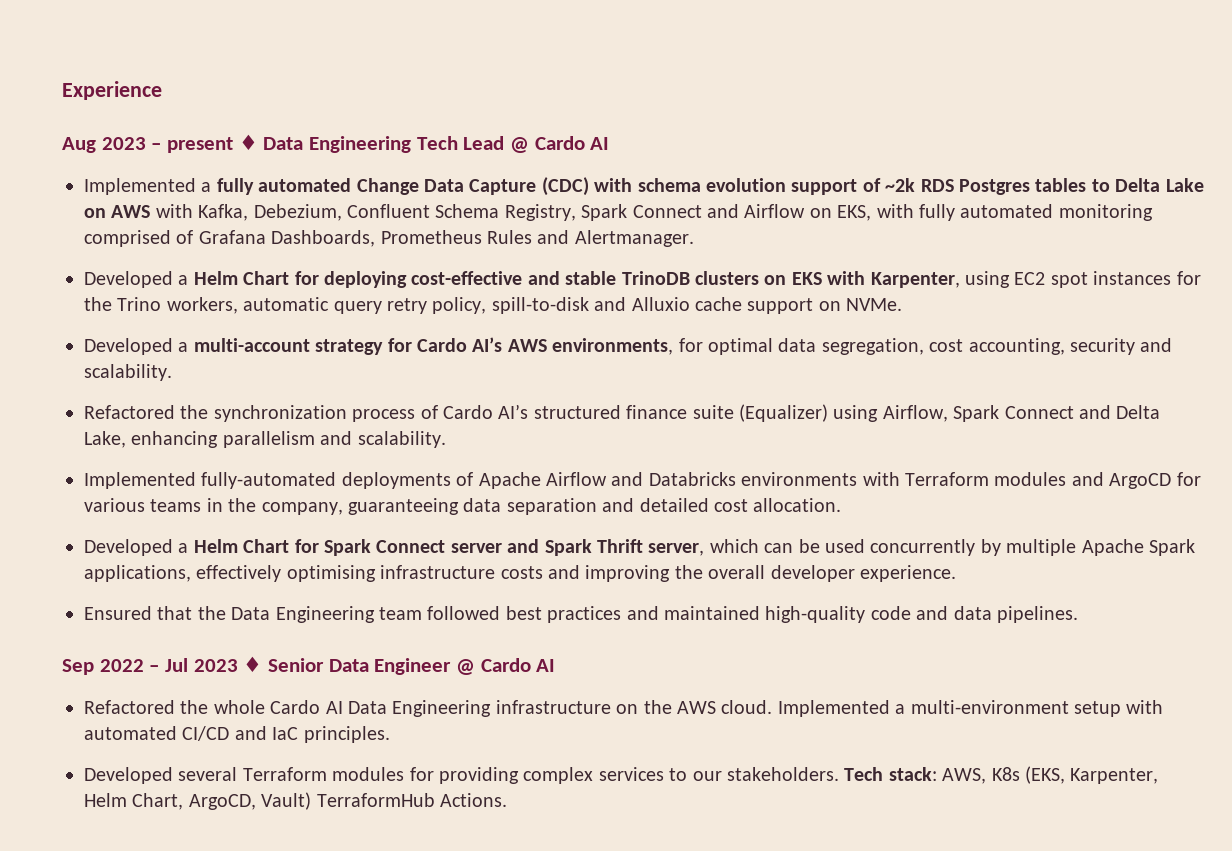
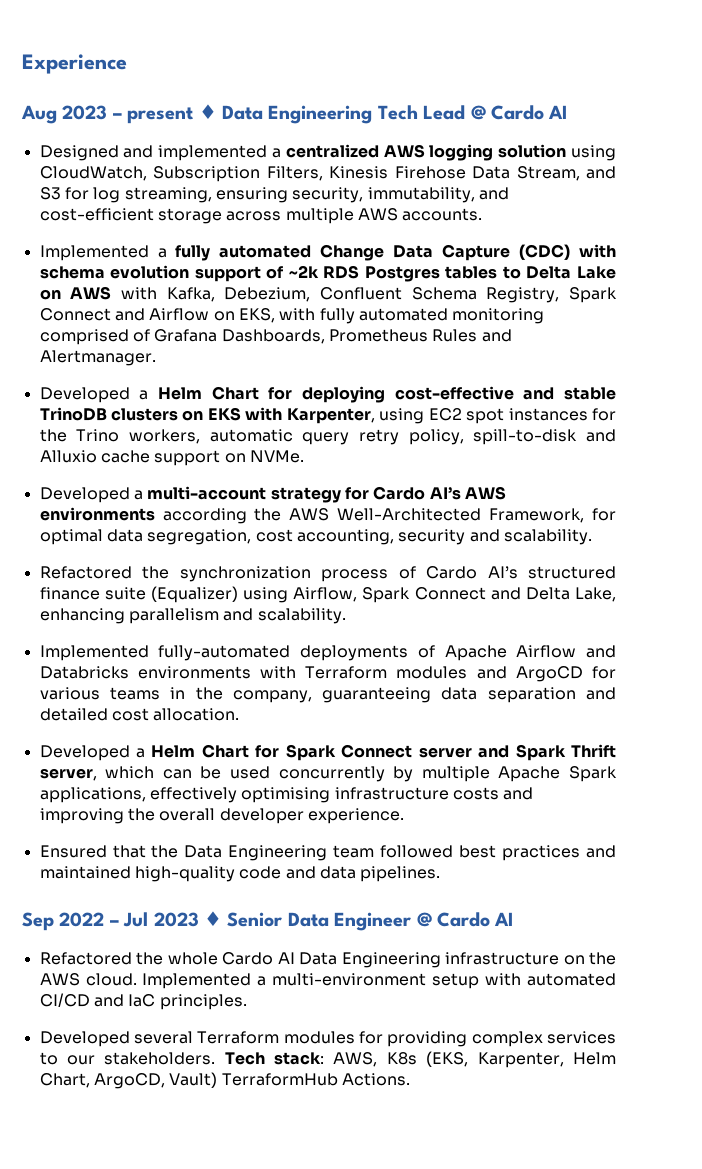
+ Designed and implemented a centralized AWS logging solution using CloudWatch, Subscription Filters, Kinesis Firehose Data Stream, and S3 for log streaming, ensuring security, immutability, and cost-efficient storage across multiple AWS accounts.
- Developed a multi-account strategy for Cardo AI’s AWS environments, for optimal data segregation, cost accounting, security and scalability.
+ Developed a multi-account strategy for Cardo AI’s AWS environments according the AWS Well-Architected Framework, for optimal data segregation, cost accounting, security and scalability.

